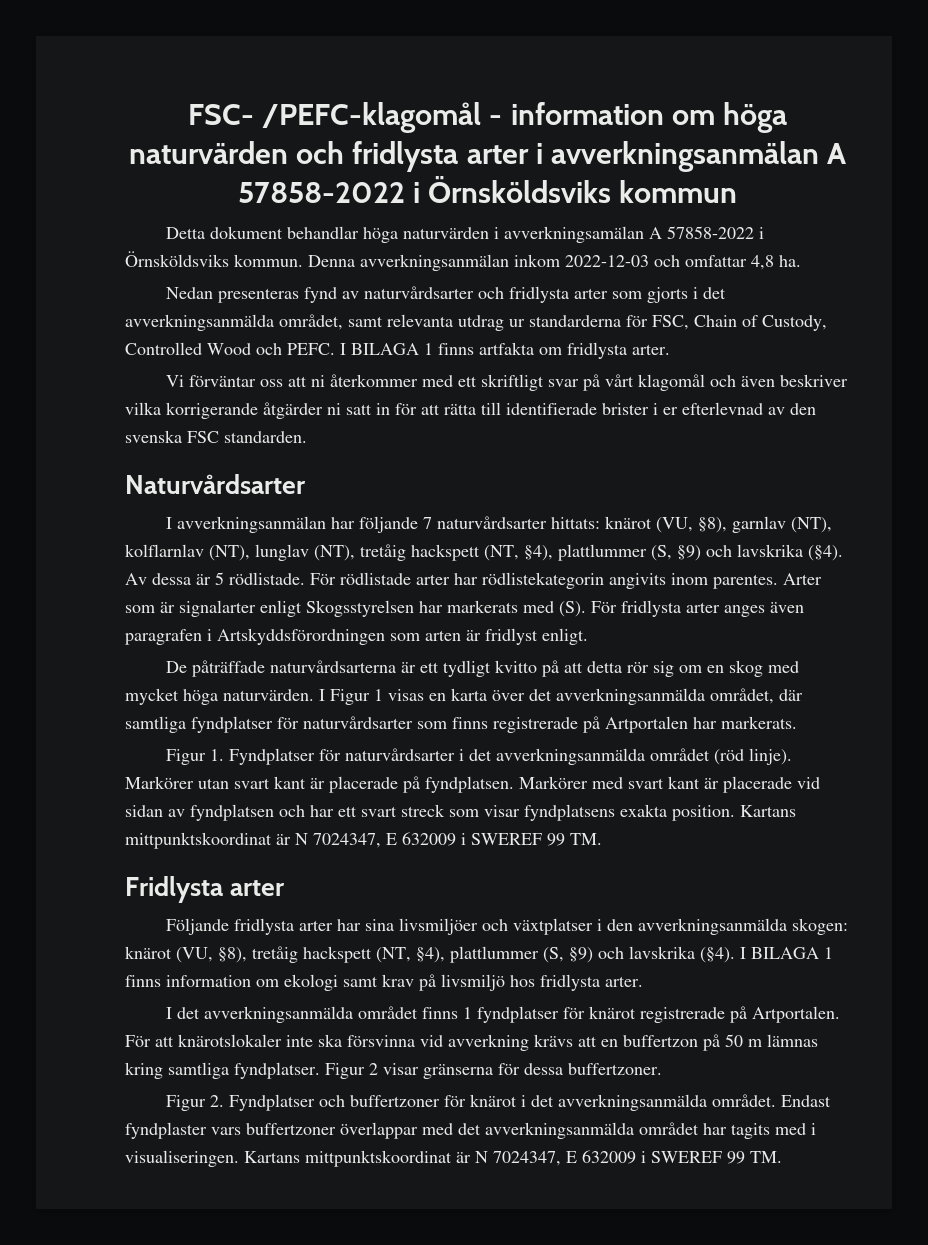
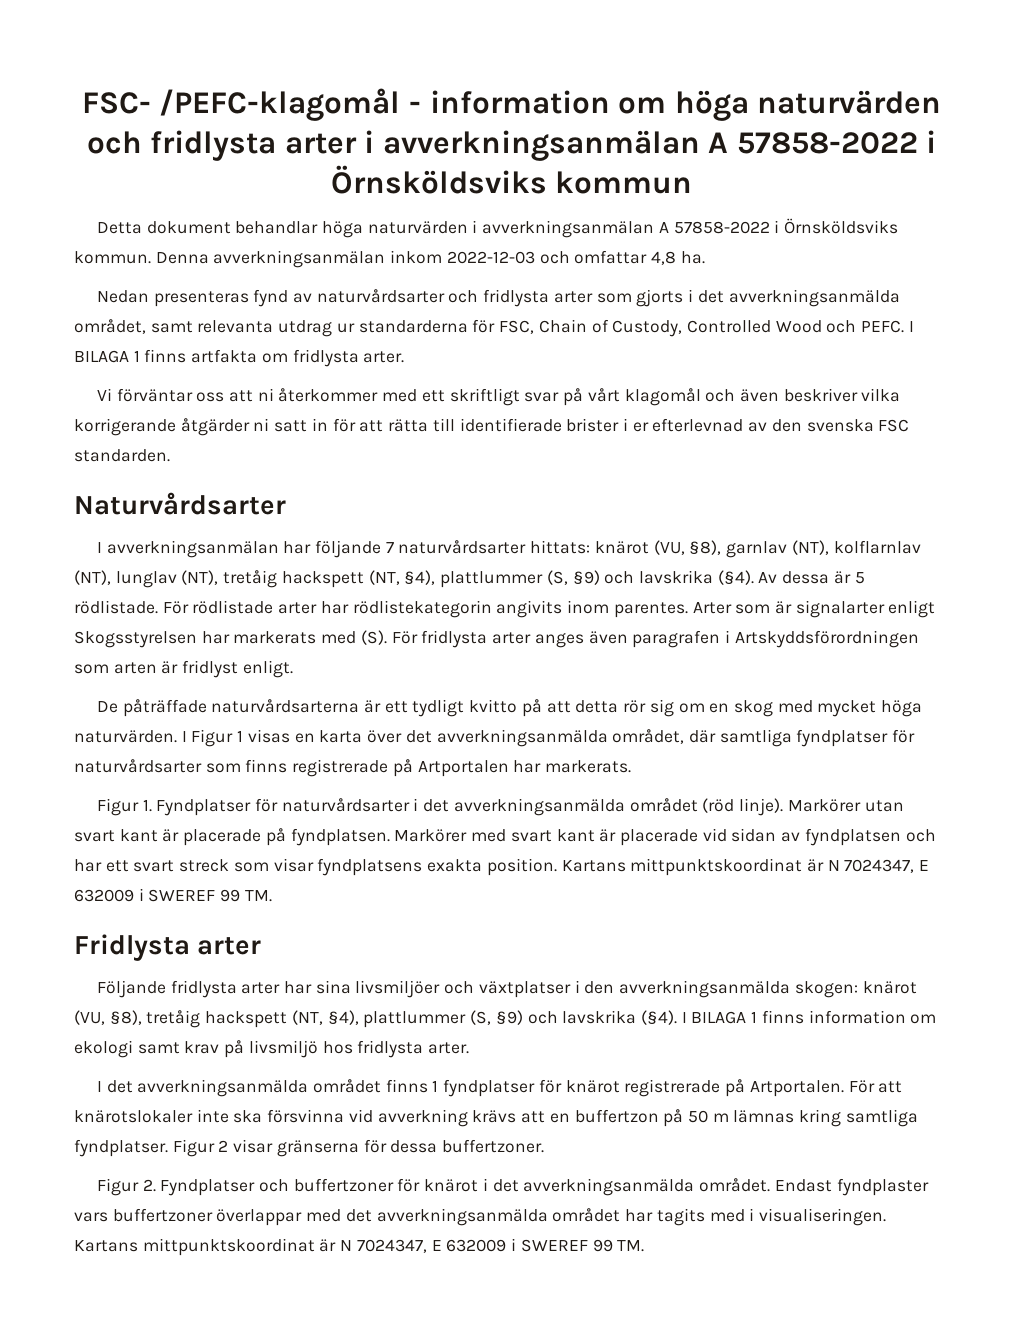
- Detta dokument behandlar höga naturvärden i avverkningsamälan A 57858-2022 i Örnsköldsviks kommun.
+ Detta dokument behandlar höga naturvärden i avverkningsanmälan A 57858-2022 i Örnsköldsviks kommun.

